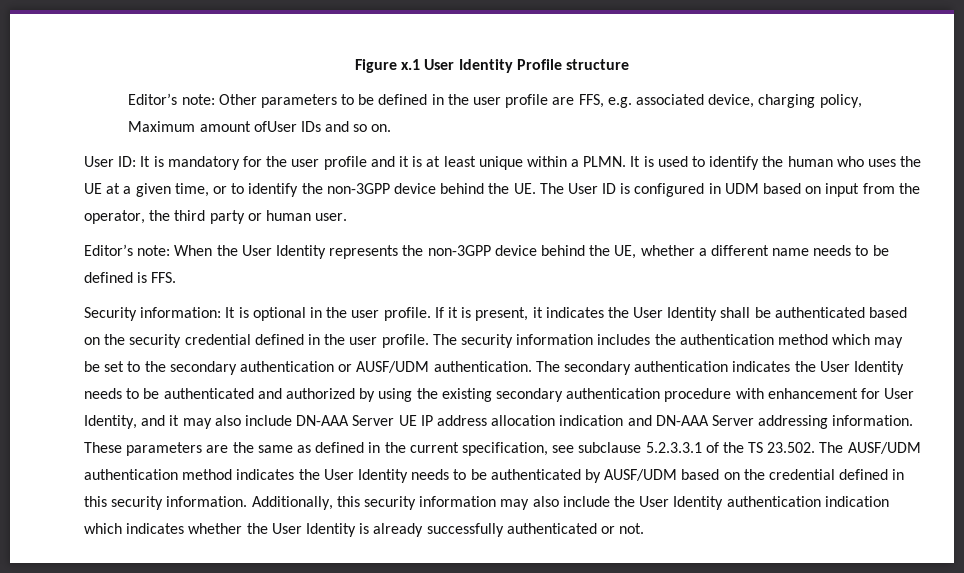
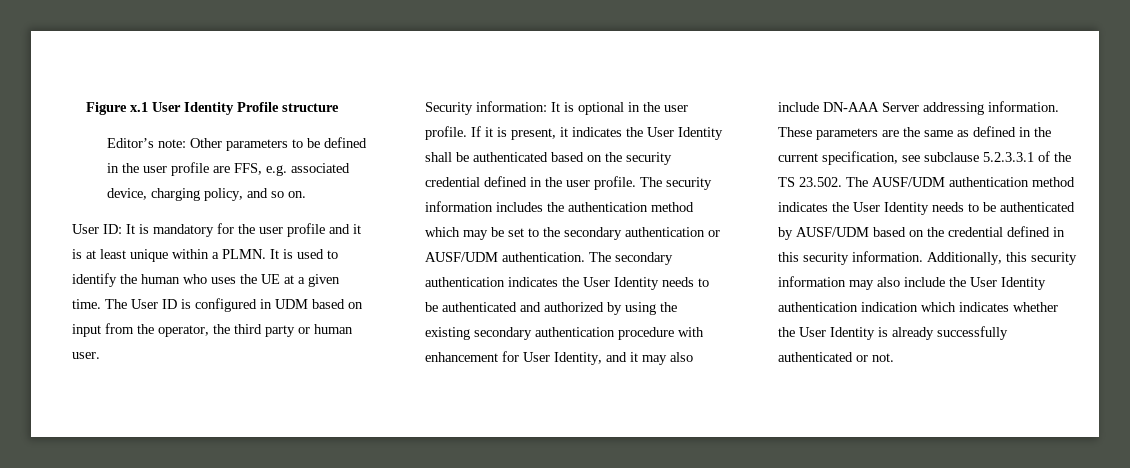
- Editor’s note: Other parameters to be defined in the user profile are FFS, e.g. associated device, charging policy, Maximum amount ofUser IDs and so on.
+ Editor’s note: Other parameters to be defined in the user profile are FFS, e.g. associated device, charging policy, and so on.
- It is used to identify the human who uses the UE at a given time, or to identify the non-3GPP device behind the UE. The User ID is configured in UDM based on input from the operator, the third party or human user.
+ It is used to identify the human who uses the UE at a given time. The User ID is configured in UDM based on input from the operator, the third party or human user.
- Editor’s note: When the User Identity represents the non-3GPP device behind the UE, whether a different name needs to be defined is FFS.
- The secondary authentication indicates the User Identity needs to be authenticated and authorized by using the existing secondary authentication procedure with enhancement for User Identity, and it may also include DN-AAA Server UE IP address allocation indication and DN-AAA Server addressing information.
+ The secondary authentication indicates the User Identity needs to be authenticated and authorized by using the existing secondary authentication procedure with enhancement for User Identity, and it may also include DN-AAA Server addressing information.

